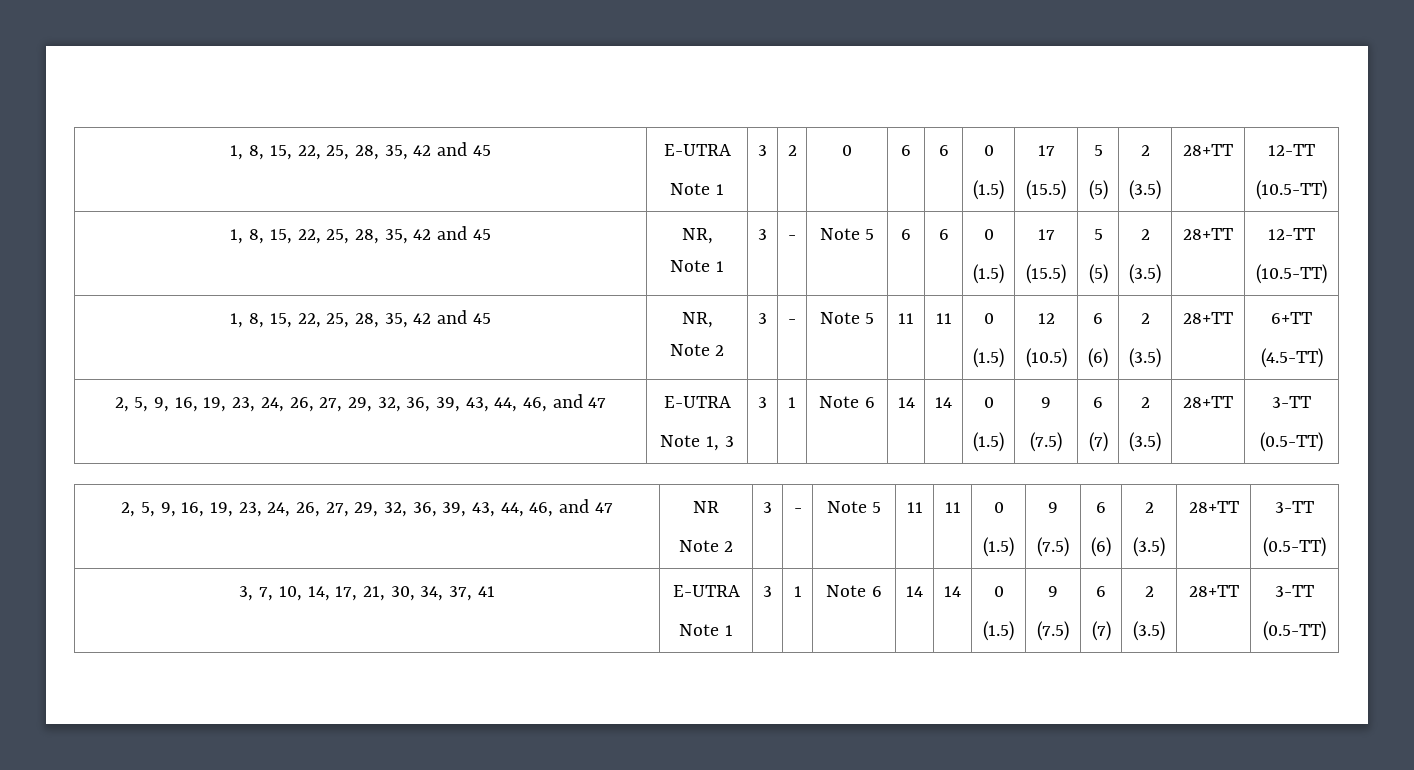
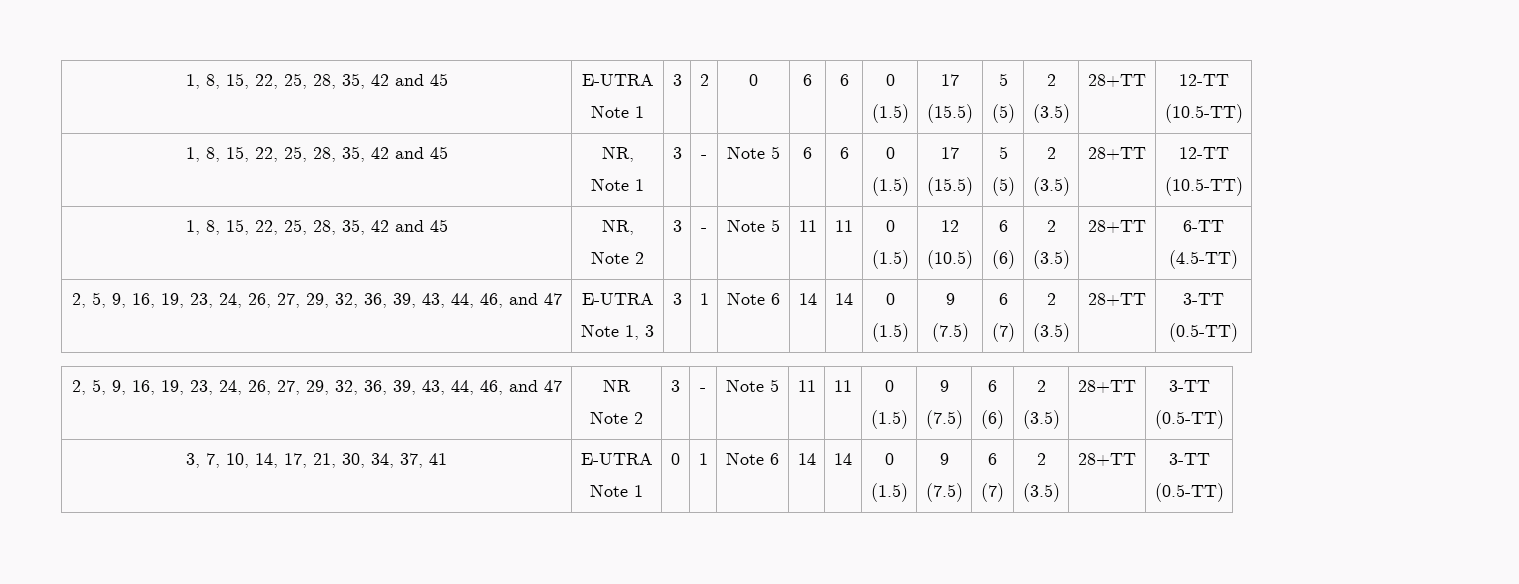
  1, 8, 15, 22, 25, 28, 35, 42 and 45 | E-UTRA
  Note 1 | 3 | 2 | 0 | 6 | 6 | 0
  (1.5) | 17
  (15.5) | 5
  (5) | 2
  (3.5) | 28+TT | 12-TT
  (10.5-TT)
  1, 8, 15, 22, 25, 28, 35, 42 and 45 | NR,
  Note 1 | 3 | - | Note 5 | 6 | 6 | 0
  (1.5) | 17
  (15.5) | 5
  (5) | 2
  (3.5) | 28+TT | 12-TT
  (10.5-TT)
  1, 8, 15, 22, 25, 28, 35, 42 and 45 | NR,
  Note 2 | 3 | - | Note 5 | 11 | 11 | 0
  (1.5) | 12
  (10.5) | 6
  (6) | 2
- (3.5) | 28+TT | 6+TT
+ (3.5) | 28+TT | 6-TT
  3, 7, 10, 14, 17, 21, 30, 34, 37, 41 | E-UTRA
- Note 1 | 3 | 1 | Note 6 | 14 | 14 | 0
+ Note 1 | 0 | 1 | Note 6 | 14 | 14 | 0

